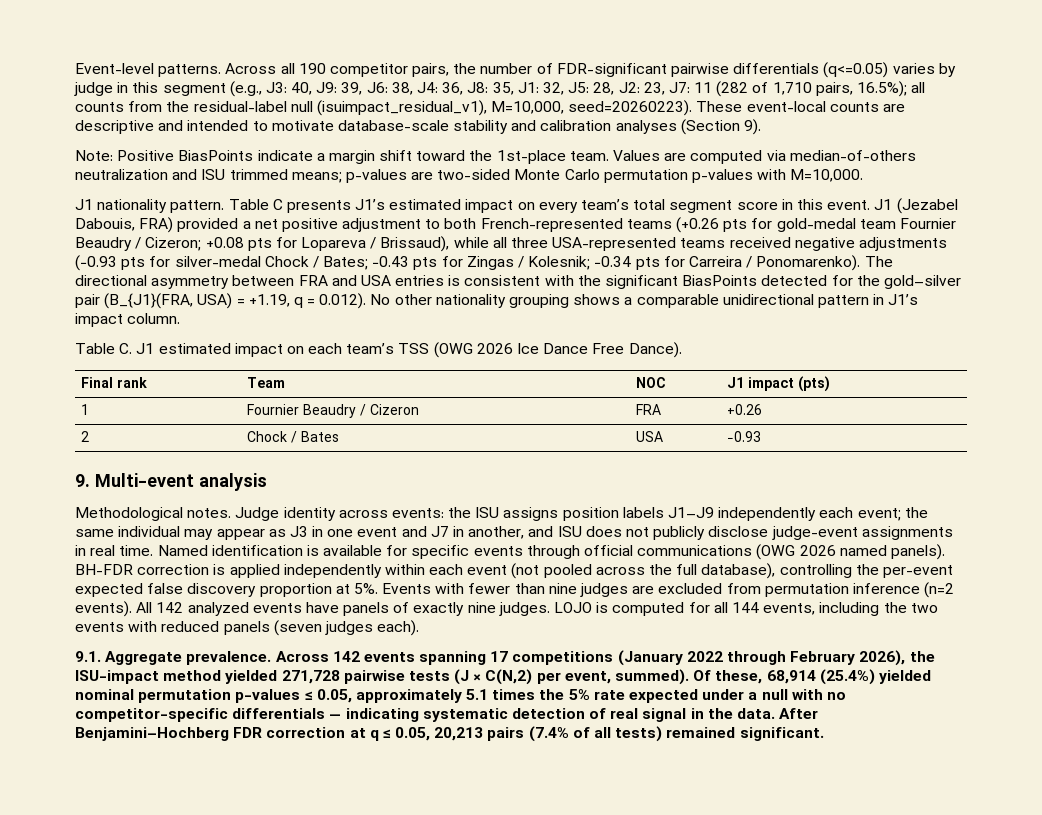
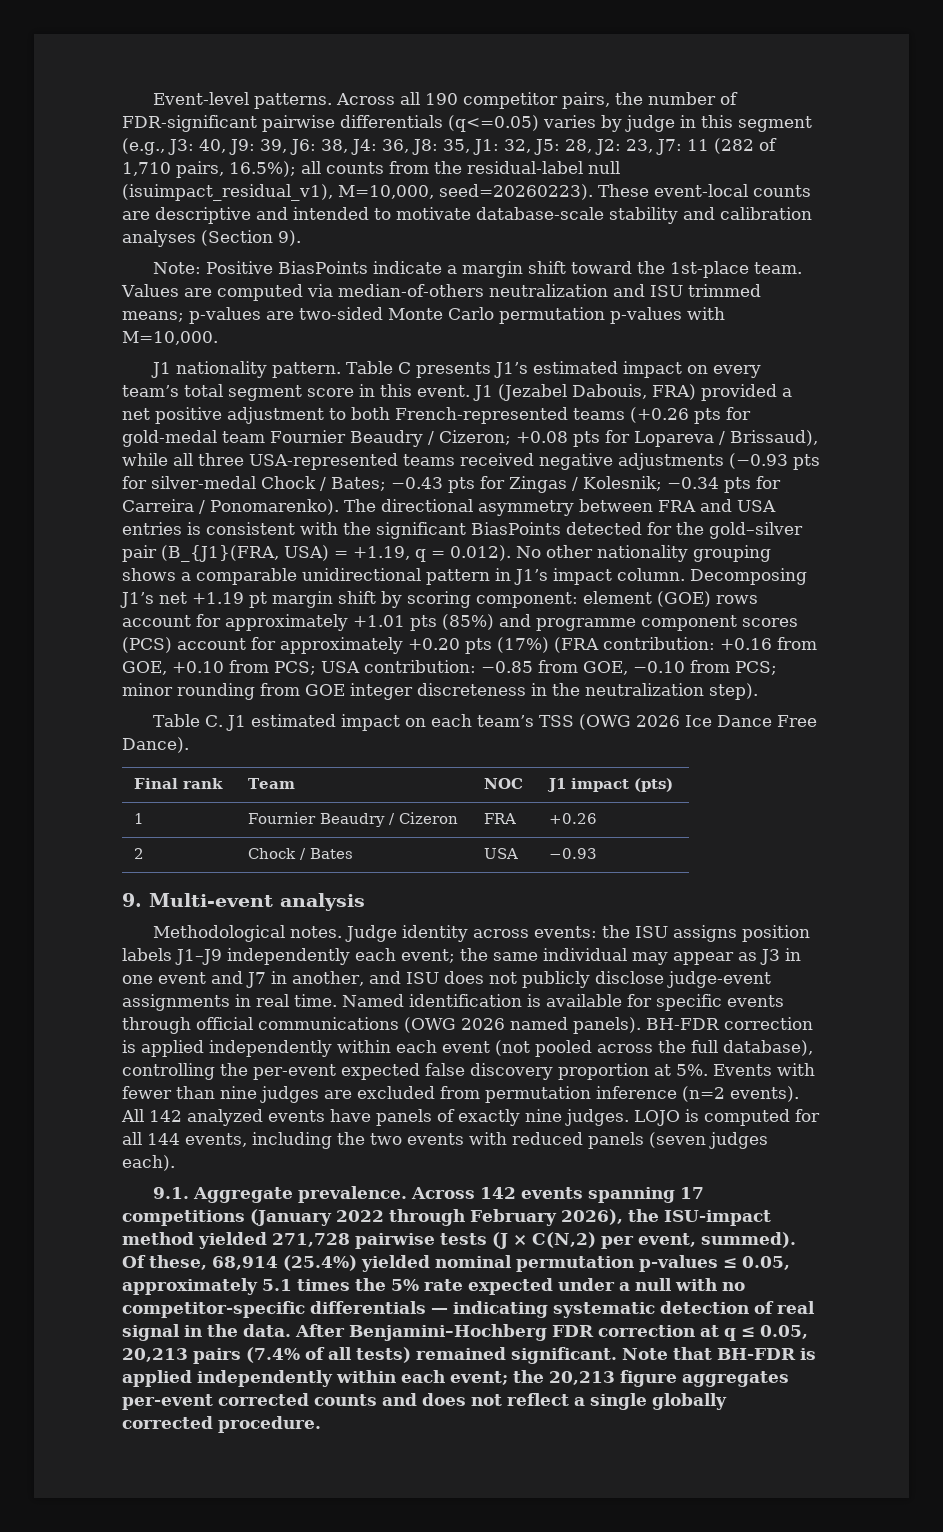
+ Decomposing J1’s net +1.19 pt margin shift by scoring component: element (GOE) rows account for approximately +1.01 pts (85%) and programme component scores (PCS) account for approximately +0.20 pts (17%) (FRA contribution: +0.16 from GOE, +0.10 from PCS; USA contribution: −0.85 from GOE, −0.10 from PCS; minor rounding from GOE integer discreteness in the neutralization step).
+ Note that BH-FDR is applied independently within each event; the 20,213 figure aggregates per-event corrected counts and does not reflect a single globally corrected procedure.

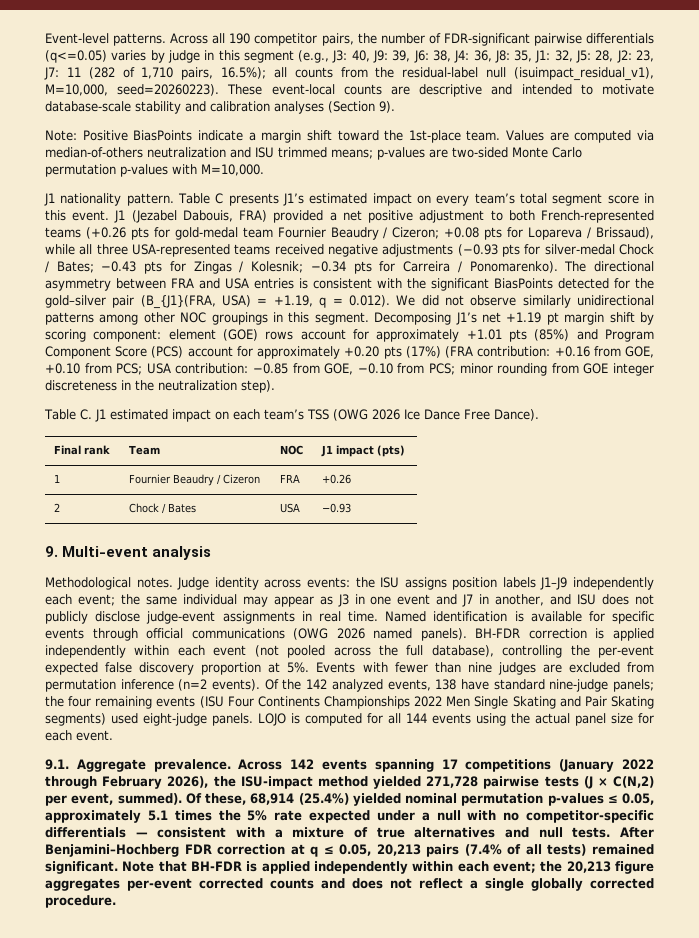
- The directional asymmetry between FRA and USA entries is consistent with the significant BiasPoints detected for the gold–silver pair (B_{J1}(FRA, USA) = +1.19, q = 0.012). No other nationality grouping shows a comparable unidirectional pattern in J1’s impact column.
+ The directional asymmetry between FRA and USA entries is consistent with the significant BiasPoints detected for the gold–silver pair (B_{J1}(FRA, USA) = +1.19, q = 0.012). We did not observe similarly unidirectional patterns among other NOC groupings in this segment.
- Decomposing J1’s net +1.19 pt margin shift by scoring component: element (GOE) rows account for approximately +1.01 pts (85%) and programme component scores (PCS) account for approximately +0.20 pts (17%) (FRA contribution: +0.16 from GOE, +0.10 from PCS; USA contribution: −0.85 from GOE, −0.10 from PCS; minor rounding from GOE integer discreteness in the neutralization step).
+ Decomposing J1’s net +1.19 pt margin shift by scoring component: element (GOE) rows account for approximately +1.01 pts (85%) and Program Component Score (PCS) account for approximately +0.20 pts (17%) (FRA contribution: +0.16 from GOE, +0.10 from PCS; USA contribution: −0.85 from GOE, −0.10 from PCS; minor rounding from GOE integer discreteness in the neutralization step).
- All 142 analyzed events have panels of exactly nine judges.
+ Of the 142 analyzed events, 138 have standard nine-judge panels; the four remaining events (ISU Four Continents Championships 2022 Men Single Skating and Pair Skating segments) used eight-judge panels.
- LOJO is computed for all 144 events, including the two events with reduced panels (seven judges each).
+ LOJO is computed for all 144 events using the actual panel size for each event.
- Of these, 68,914 (25.4%) yielded nominal permutation p-values ≤ 0.05, approximately 5.1 times the 5% rate expected under a null with no competitor-specific differentials — indicating systematic detection of real signal in the data.
+ Of these, 68,914 (25.4%) yielded nominal permutation p-values ≤ 0.05, approximately 5.1 times the 5% rate expected under a null with no competitor-specific differentials — consistent with a mixture of true alternatives and null tests.

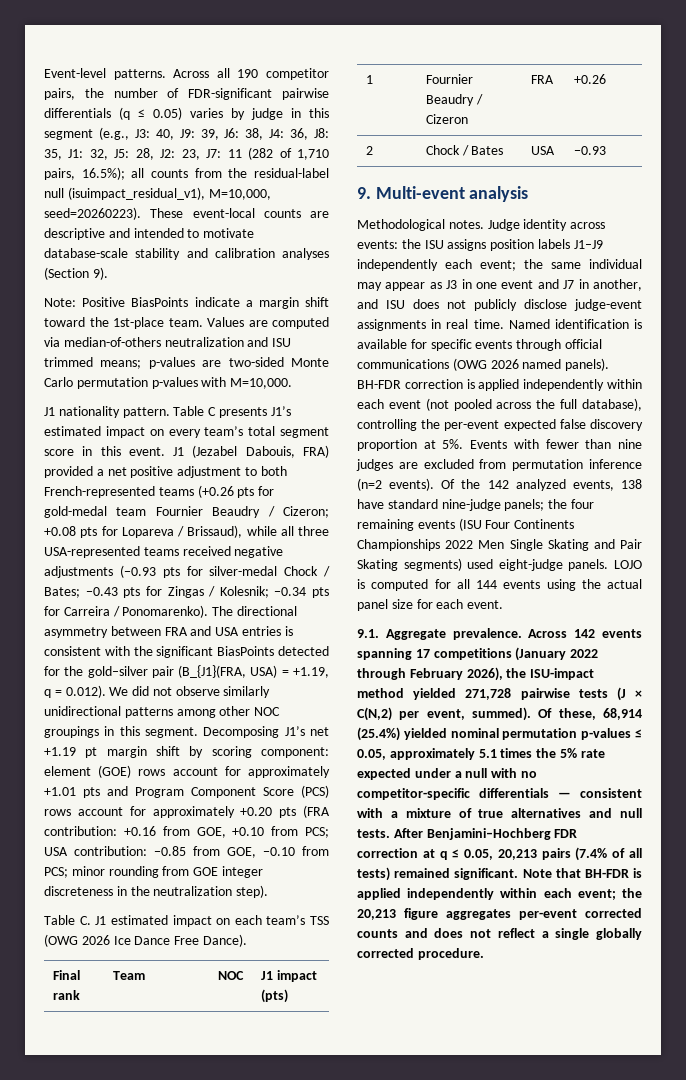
- Across all 190 competitor pairs, the number of FDR-significant pairwise differentials (q<=0.05) varies by judge in this segment (e.g., J3: 40, J9: 39, J6: 38, J4: 36, J8: 35, J1: 32, J5: 28, J2: 23, J7: 11 (282 of 1,710 pairs, 16.5%); all counts from the residual-label null (isuimpact_residual_v1), M=10,000, seed=20260223).
+ Across all 190 competitor pairs, the number of FDR-significant pairwise differentials (q ≤ 0.05) varies by judge in this segment (e.g., J3: 40, J9: 39, J6: 38, J4: 36, J8: 35, J1: 32, J5: 28, J2: 23, J7: 11 (282 of 1,710 pairs, 16.5%); all counts from the residual-label null (isuimpact_residual_v1), M=10,000, seed=20260223).
- Decomposing J1’s net +1.19 pt margin shift by scoring component: element (GOE) rows account for approximately +1.01 pts (85%) and Program Component Score (PCS) account for approximately +0.20 pts (17%) (FRA contribution: +0.16 from GOE, +0.10 from PCS; USA contribution: −0.85 from GOE, −0.10 from PCS; minor rounding from GOE integer discreteness in the neutralization step).
+ Decomposing J1’s net +1.19 pt margin shift by scoring component: element (GOE) rows account for approximately +1.01 pts and Program Component Score (PCS) rows account for approximately +0.20 pts (FRA contribution: +0.16 from GOE, +0.10 from PCS; USA contribution: −0.85 from GOE, −0.10 from PCS; minor rounding from GOE integer discreteness in the neutralization step).

